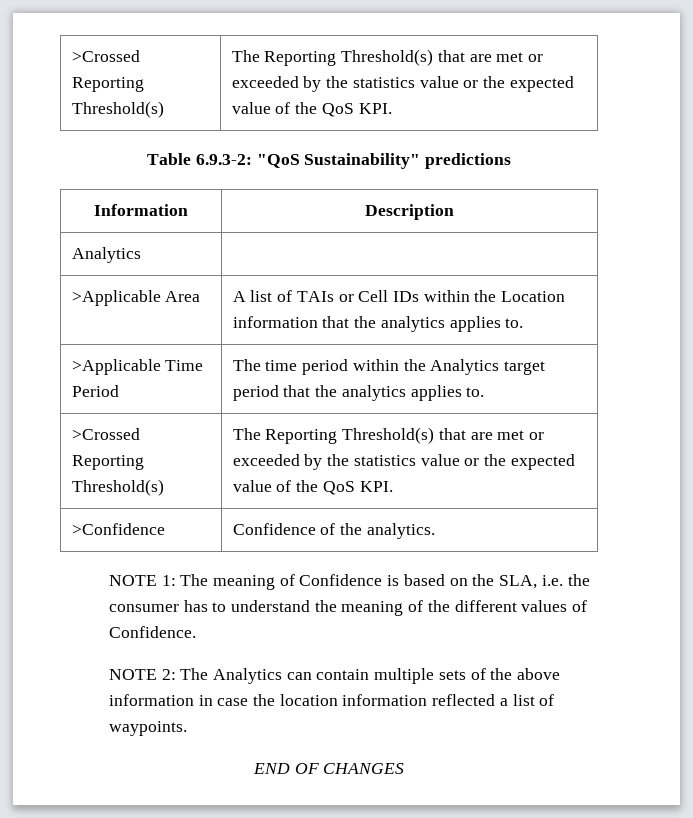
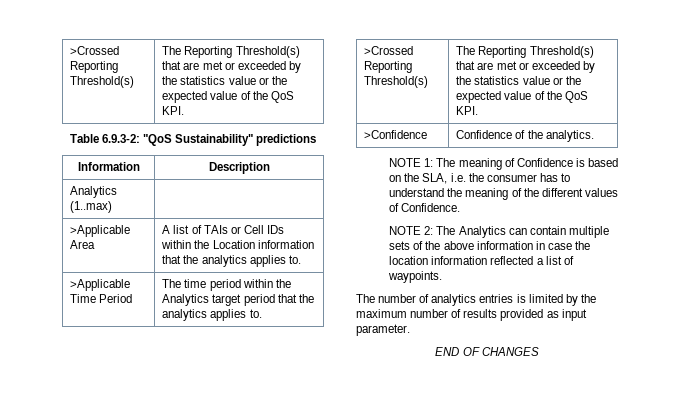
- Analytics |
+ Analytics (1..max) |
+ The number of analytics entries is limited by the maximum number of results provided as input parameter.

